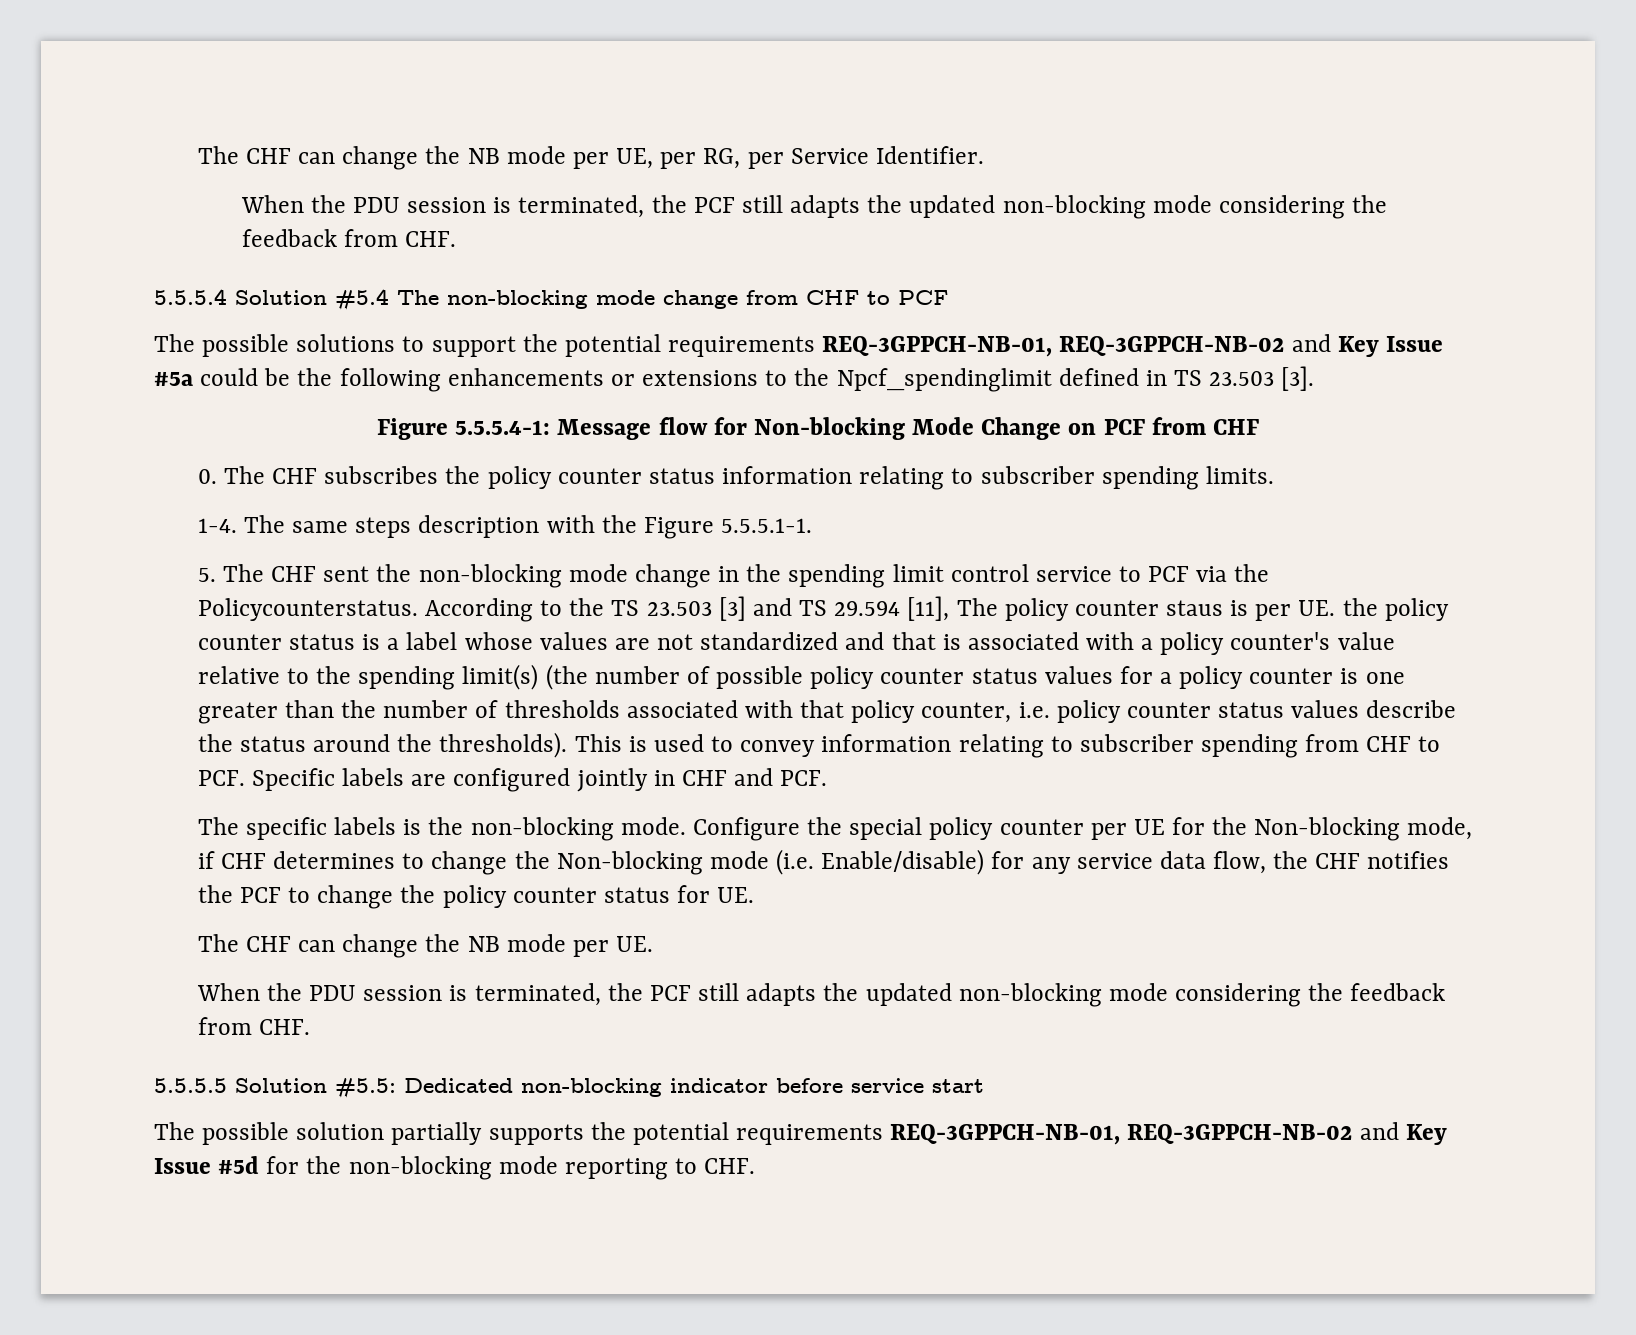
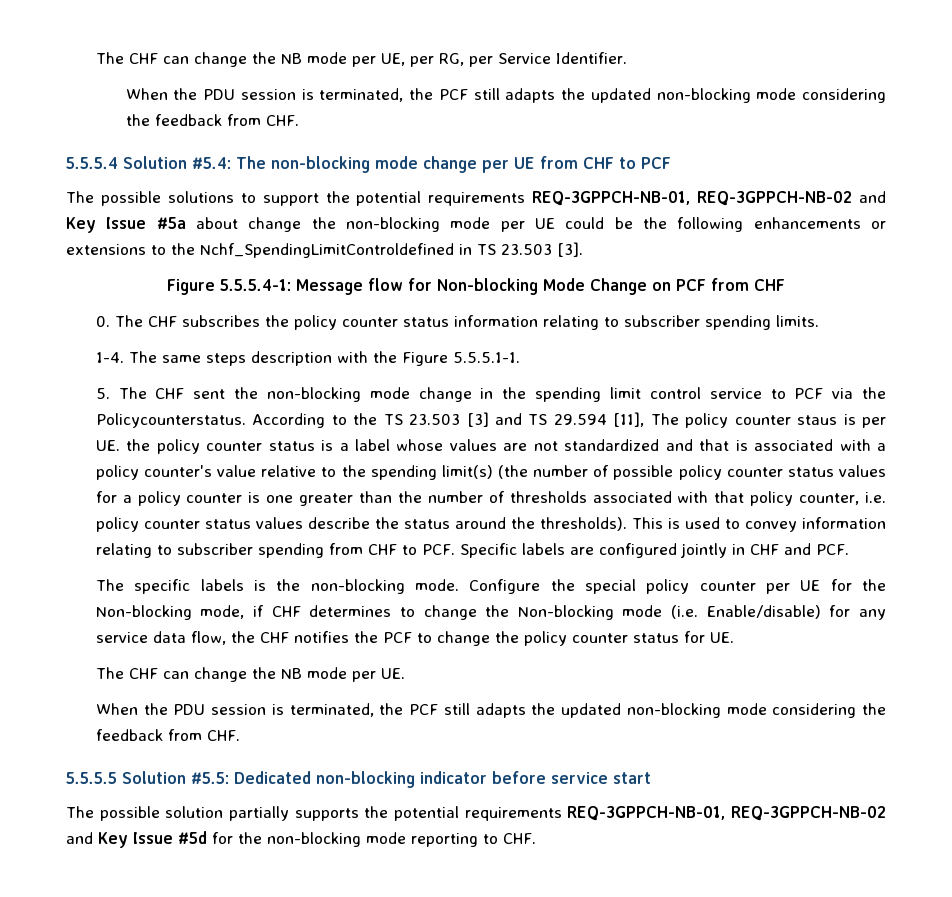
- 5.5.5.4 Solution #5.4 The non-blocking mode change from CHF to PCF
+ 5.5.5.4 Solution #5.4: The non-blocking mode change per UE from CHF to PCF
- The possible solutions to support the potential requirements REQ-3GPPCH-NB-01, REQ-3GPPCH-NB-02 and Key Issue #5a could be the following enhancements or extensions to the Npcf_spendinglimit defined in TS 23.503 [3].
+ The possible solutions to support the potential requirements REQ-3GPPCH-NB-01, REQ-3GPPCH-NB-02 and Key Issue #5a about change the non-blocking mode per UE could be the following enhancements or extensions to the Nchf_SpendingLimitControldefined in TS 23.503 [3].

